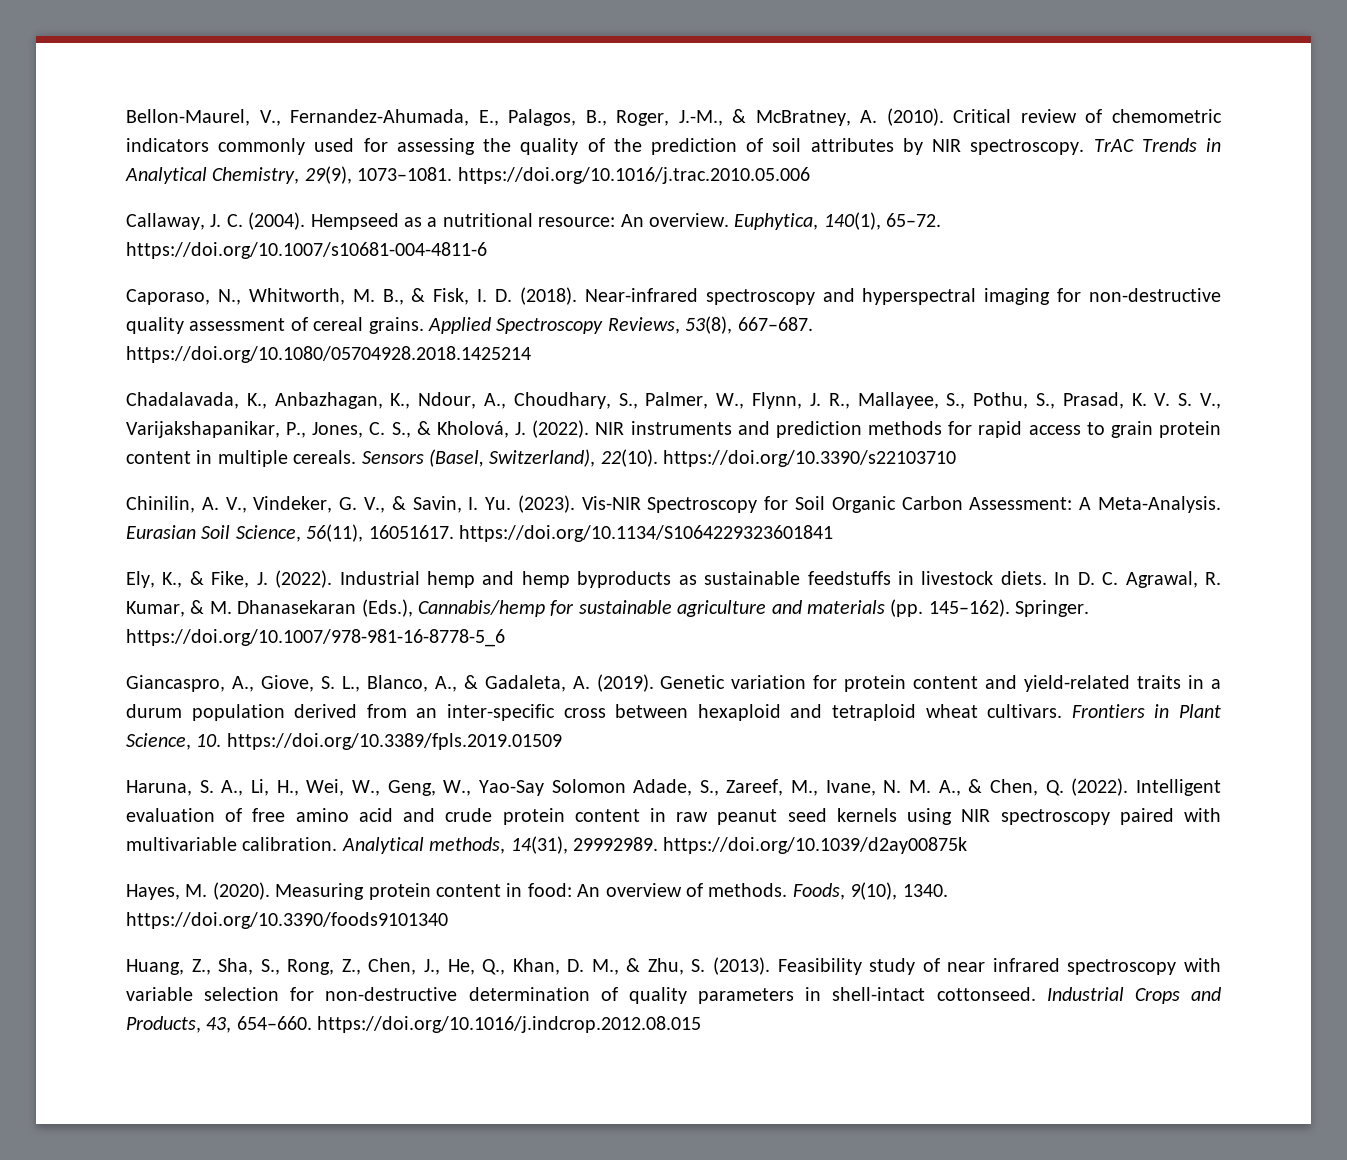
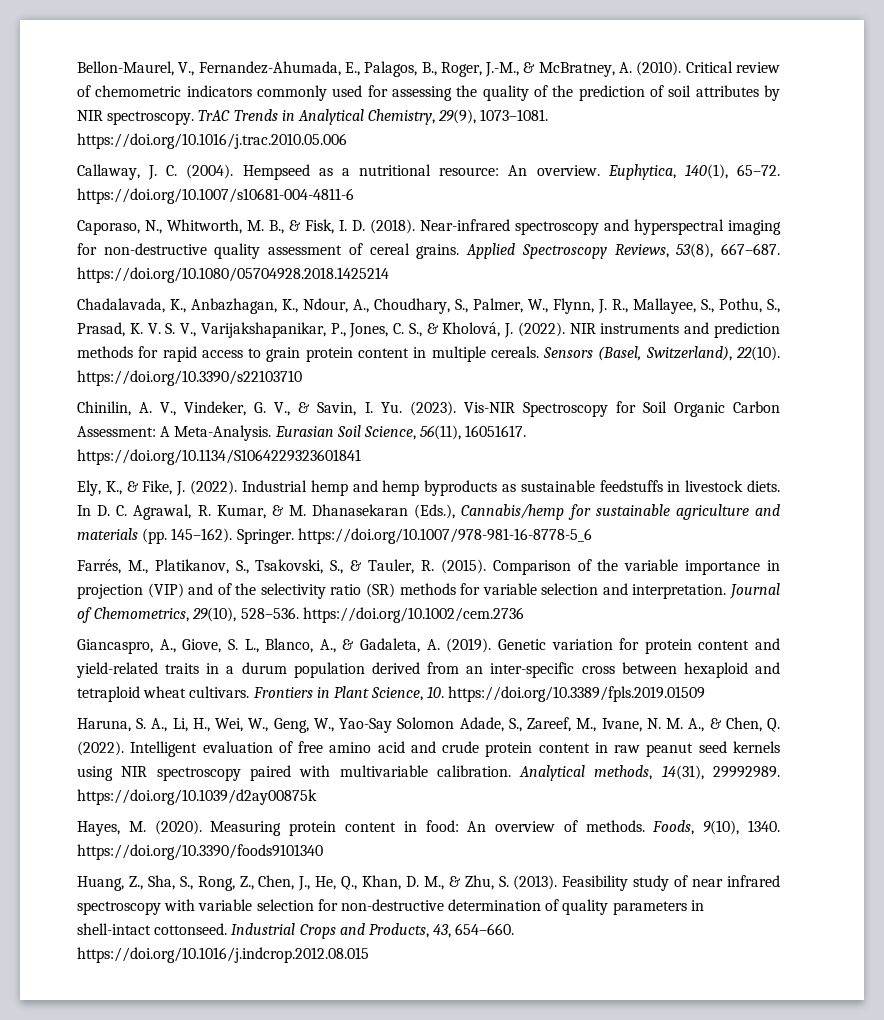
+ Farrés, M., Platikanov, S., Tsakovski, S., & Tauler, R. (2015). Comparison of the variable importance in projection (VIP) and of the selectivity ratio (SR) methods for variable selection and interpretation. Journal of Chemometrics, 29(10), 528–536. https://doi.org/10.1002/cem.2736

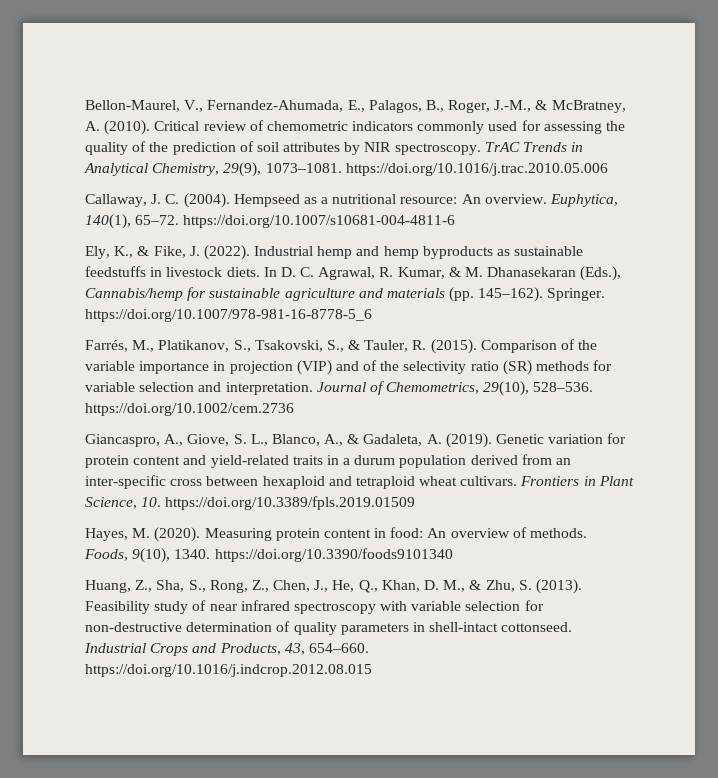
- Caporaso, N., Whitworth, M. B., & Fisk, I. D. (2018). Near-infrared spectroscopy and hyperspectral imaging for non-destructive quality assessment of cereal grains. Applied Spectroscopy Reviews, 53(8), 667–687. https://doi.org/10.1080/05704928.2018.1425214
- Chadalavada, K., Anbazhagan, K., Ndour, A., Choudhary, S., Palmer, W., Flynn, J. R., Mallayee, S., Pothu, S., Prasad, K. V. S. V., Varijakshapanikar, P., Jones, C. S., & Kholová, J. (2022). NIR instruments and prediction methods for rapid access to grain protein content in multiple cereals. Sensors (Basel, Switzerland), 22(10). https://doi.org/10.3390/s22103710
- Chinilin, A. V., Vindeker, G. V., & Savin, I. Yu. (2023). Vis-NIR Spectroscopy for Soil Organic Carbon Assessment: A Meta-Analysis. Eurasian Soil Science, 56(11), 16051617. https://doi.org/10.1134/S1064229323601841
- Haruna, S. A., Li, H., Wei, W., Geng, W., Yao-Say Solomon Adade, S., Zareef, M., Ivane, N. M. A., & Chen, Q. (2022). Intelligent evaluation of free amino acid and crude protein content in raw peanut seed kernels using NIR spectroscopy paired with multivariable calibration. Analytical methods, 14(31), 29992989. https://doi.org/10.1039/d2ay00875k

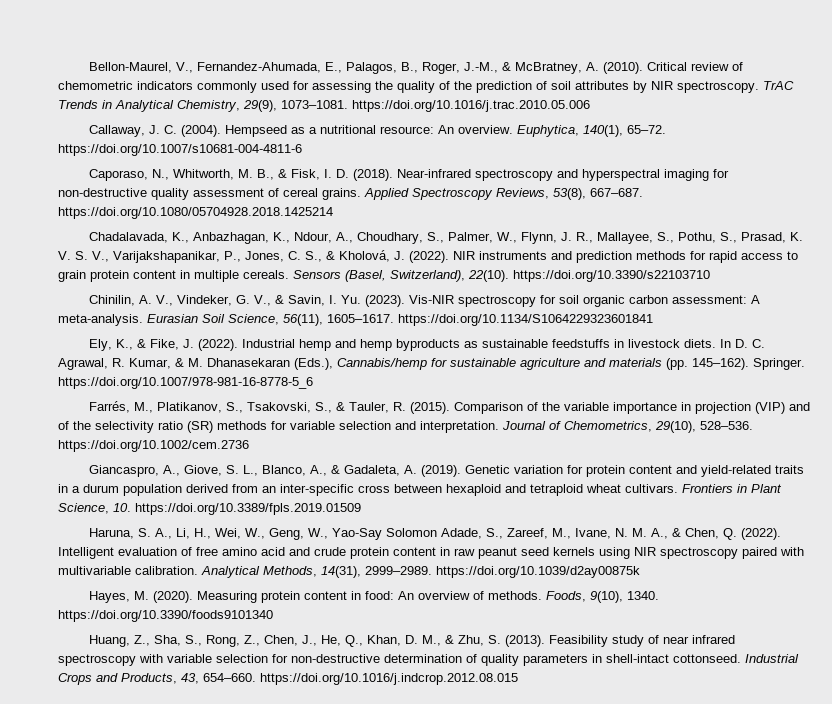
+ Caporaso, N., Whitworth, M. B., & Fisk, I. D. (2018). Near-infrared spectroscopy and hyperspectral imaging for non-destructive quality assessment of cereal grains. Applied Spectroscopy Reviews, 53(8), 667–687. https://doi.org/10.1080/05704928.2018.1425214
+ Chadalavada, K., Anbazhagan, K., Ndour, A., Choudhary, S., Palmer, W., Flynn, J. R., Mallayee, S., Pothu, S., Prasad, K. V. S. V., Varijakshapanikar, P., Jones, C. S., & Kholová, J. (2022). NIR instruments and prediction methods for rapid access to grain protein content in multiple cereals. Sensors (Basel, Switzerland), 22(10). https://doi.org/10.3390/s22103710
+ Chinilin, A. V., Vindeker, G. V., & Savin, I. Yu. (2023). Vis-NIR spectroscopy for soil organic carbon assessment: A meta-analysis. Eurasian Soil Science, 56(11), 1605–1617. https://doi.org/10.1134/S1064229323601841
+ Haruna, S. A., Li, H., Wei, W., Geng, W., Yao-Say Solomon Adade, S., Zareef, M., Ivane, N. M. A., & Chen, Q. (2022). Intelligent evaluation of free amino acid and crude protein content in raw peanut seed kernels using NIR spectroscopy paired with multivariable calibration. Analytical Methods, 14(31), 2999–2989. https://doi.org/10.1039/d2ay00875k

